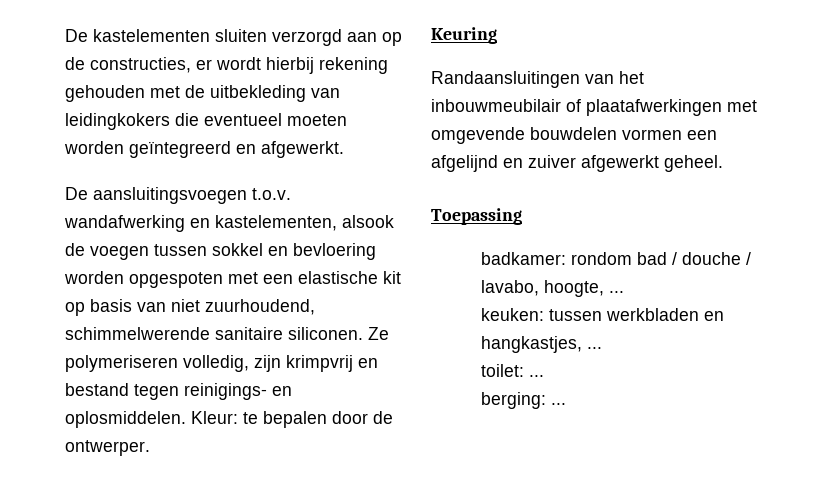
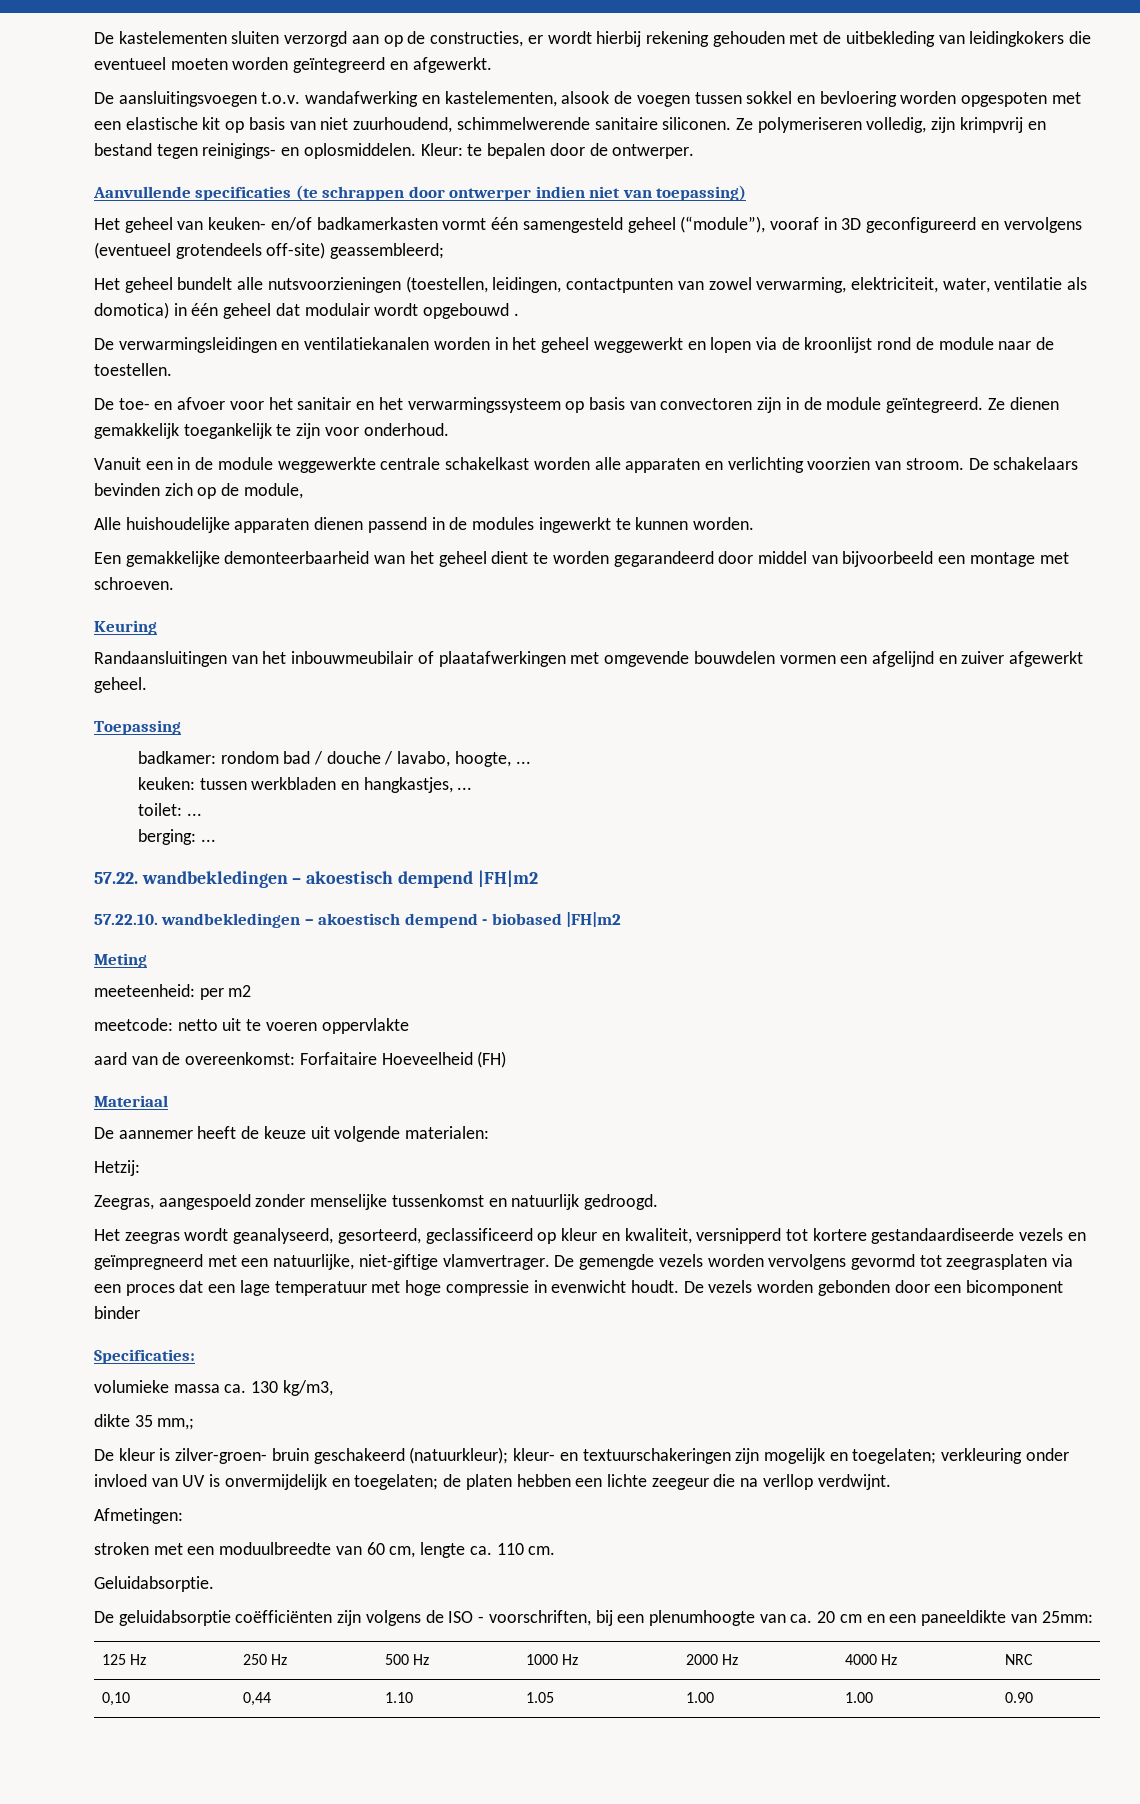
+ Aanvullende specificaties (te schrappen door ontwerper indien niet van toepassing)
+ Het geheel van keuken- en/of badkamerkasten vormt één samengesteld geheel (“module”), vooraf in 3D geconfigureerd en vervolgens (eventueel grotendeels off-site) geassembleerd;
+ Het geheel bundelt alle nutsvoorzieningen (toestellen, leidingen, contactpunten van zowel verwarming, elektriciteit, water, ventilatie als domotica) in één geheel dat modulair wordt opgebouwd .
+ De verwarmingsleidingen en ventilatiekanalen worden in het geheel weggewerkt en lopen via de kroonlijst rond de module naar de toestellen.
+ De toe- en afvoer voor het sanitair en het verwarmingssysteem op basis van convectoren zijn in de module geïntegreerd. Ze dienen gemakkelijk toegankelijk te zijn voor onderhoud.
+ Vanuit een in de module weggewerkte centrale schakelkast worden alle apparaten en verlichting voorzien van stroom. De schakelaars bevinden zich op de module,
+ Alle huishoudelijke apparaten dienen passend in de modules ingewerkt te kunnen worden.
+ Een gemakkelijke demonteerbaarheid wan het geheel dient te worden gegarandeerd door middel van bijvoorbeeld een montage met schroeven.
+ 57.22. wandbekledingen – akoestisch dempend |FH|m2
+ 57.22.10. wandbekledingen – akoestisch dempend - biobased |FH|m2
+ Meting
+ meeteenheid: per m2
+ meetcode: netto uit te voeren oppervlakte
+ aard van de overeenkomst: Forfaitaire Hoeveelheid (FH)
+ Materiaal
+ De aannemer heeft de keuze uit volgende materialen:
+ Hetzij:
+ Zeegras, aangespoeld zonder menselijke tussenkomst en natuurlijk gedroogd.
+ Het zeegras wordt geanalyseerd, gesorteerd, geclassificeerd op kleur en kwaliteit, versnipperd tot kortere gestandaardiseerde vezels en geïmpregneerd met een natuurlijke, niet-giftige vlamvertrager. De gemengde vezels worden vervolgens gevormd tot zeegrasplaten via een proces dat een lage temperatuur met hoge compressie in evenwicht houdt. De vezels worden gebonden door een bicomponent binder
+ Specificaties:
+ volumieke massa ca. 130 kg/m3,
+ dikte 35 mm,;
+ De kleur is zilver-groen- bruin geschakeerd (natuurkleur); kleur- en textuurschakeringen zijn mogelijk en toegelaten; verkleuring onder invloed van UV is onvermijdelijk en toegelaten; de platen hebben een lichte zeegeur die na verllop verdwijnt.
+ Afmetingen:
+ stroken met een moduulbreedte van 60 cm, lengte ca. 110 cm.
+ Geluidabsorptie.
+ De geluidabsorptie coëfficiënten zijn volgens de ISO - voorschriften, bij een plenumhoogte van ca. 20 cm en een paneeldikte van 25mm:
+ 125 Hz | 250 Hz | 500 Hz | 1000 Hz | 2000 Hz | 4000 Hz | NRC
+ 0,10 | 0,44 | 1.10 | 1.05 | 1.00 | 1.00 | 0.90

